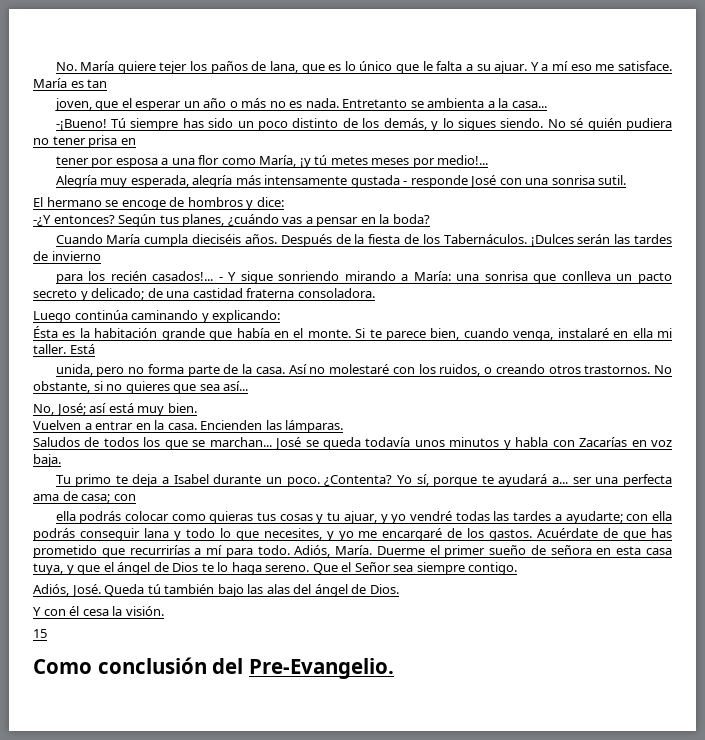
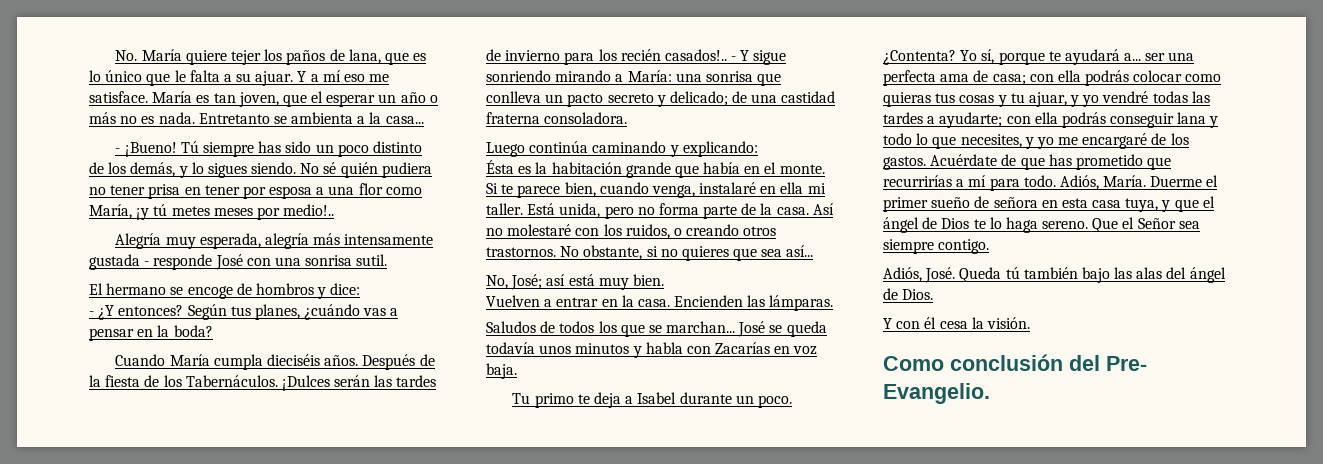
- María es tan
- joven, que el esperar un año o más no es nada.
+ María es tan joven, que el esperar un año o más no es nada.
- -¡Bueno!
+ - ¡Bueno!
- No sé quién pudiera no tener prisa en
- tener por esposa a una flor como María, ¡y tú metes meses por medio!...
+ No sé quién pudiera no tener prisa en tener por esposa a una flor como María, ¡y tú metes meses por medio!..
- -¿Y entonces?
+ - ¿Y entonces?
- ¡Dulces serán las tardes de invierno
- para los recién casados!...
+ ¡Dulces serán las tardes de invierno para los recién casados!..
- Está
- unida, pero no forma parte de la casa.
+ Está unida, pero no forma parte de la casa.
- Yo sí, porque te ayudará a... ser una perfecta ama de casa; con
- ella podrás colocar como quieras tus cosas y tu ajuar, y yo vendré todas las tardes a ayudarte; con ella podrás conseguir lana y todo lo que necesites, y yo me encargaré de los gastos.
+ Yo sí, porque te ayudará a... ser una perfecta ama de casa; con ella podrás colocar como quieras tus cosas y tu ajuar, y yo vendré todas las tardes a ayudarte; con ella podrás conseguir lana y todo lo que necesites, y yo me encargaré de los gastos.
- 15
- Como conclusión del Pre-Evangelio.
+ Como conclusión del Pre- Evangelio.

